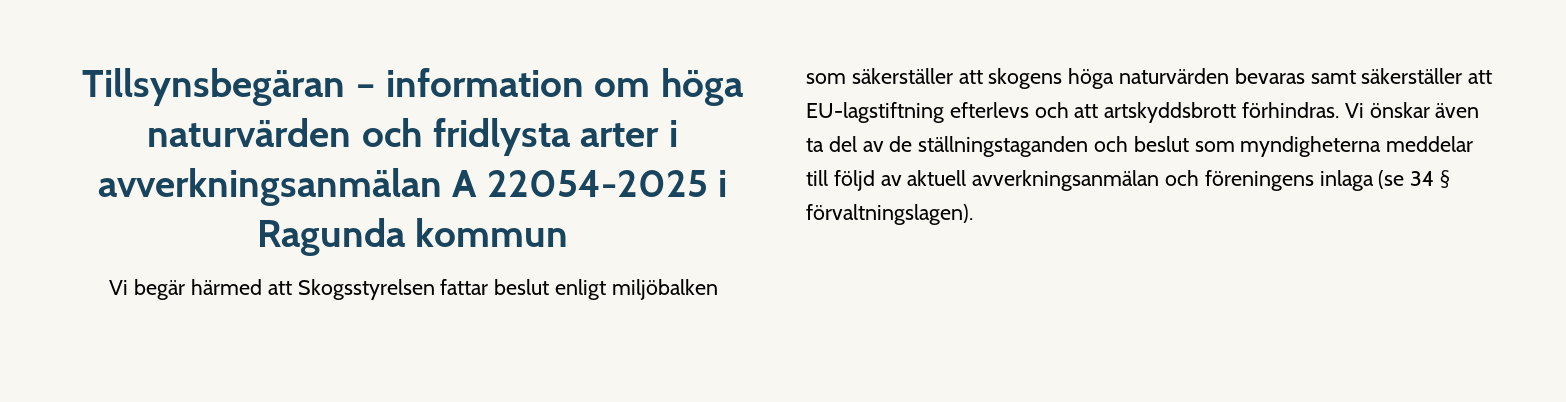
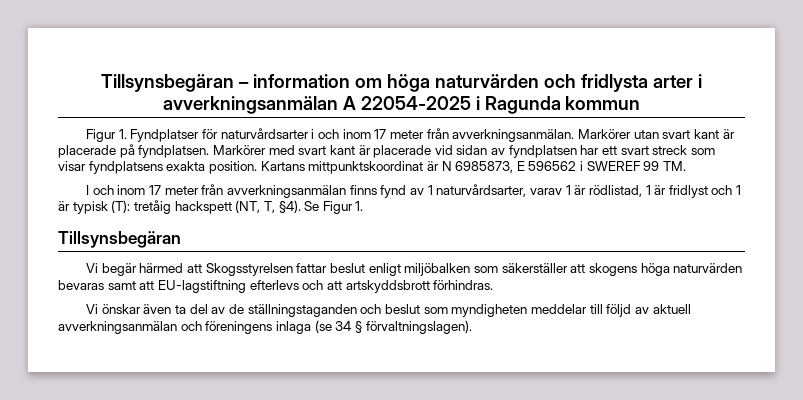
+ Figur 1. Fyndplatser för naturvårdsarter i och inom 17 meter från avverkningsanmälan. Markörer utan svart kant är placerade på fyndplatsen. Markörer med svart kant är placerade vid sidan av fyndplatsen har ett svart streck som visar fyndplatsens exakta position. Kartans mittpunktskoordinat är N 6985873, E 596562 i SWEREF 99 TM.
+ I och inom 17 meter från avverkningsanmälan finns fynd av 1 naturvårdsarter, varav 1 är rödlistad, 1 är fridlyst och 1 är typisk (T): tretåig hackspett (NT, T, §4). Se Figur 1.
+ Tillsynsbegäran
- Vi begär härmed att Skogsstyrelsen fattar beslut enligt miljöbalken som säkerställer att skogens höga naturvärden bevaras samt säkerställer att EU-lagstiftning efterlevs och att artskyddsbrott förhindras. Vi önskar även ta del av de ställningstaganden och beslut som myndigheterna meddelar till följd av aktuell avverkningsanmälan och föreningens inlaga (se 34 § förvaltningslagen).
+ Vi begär härmed att Skogsstyrelsen fattar beslut enligt miljöbalken som säkerställer att skogens höga naturvärden bevaras samt att EU-lagstiftning efterlevs och att artskyddsbrott förhindras.
+ Vi önskar även ta del av de ställningstaganden och beslut som myndigheten meddelar till följd av aktuell avverkningsanmälan och föreningens inlaga (se 34 § förvaltningslagen).

